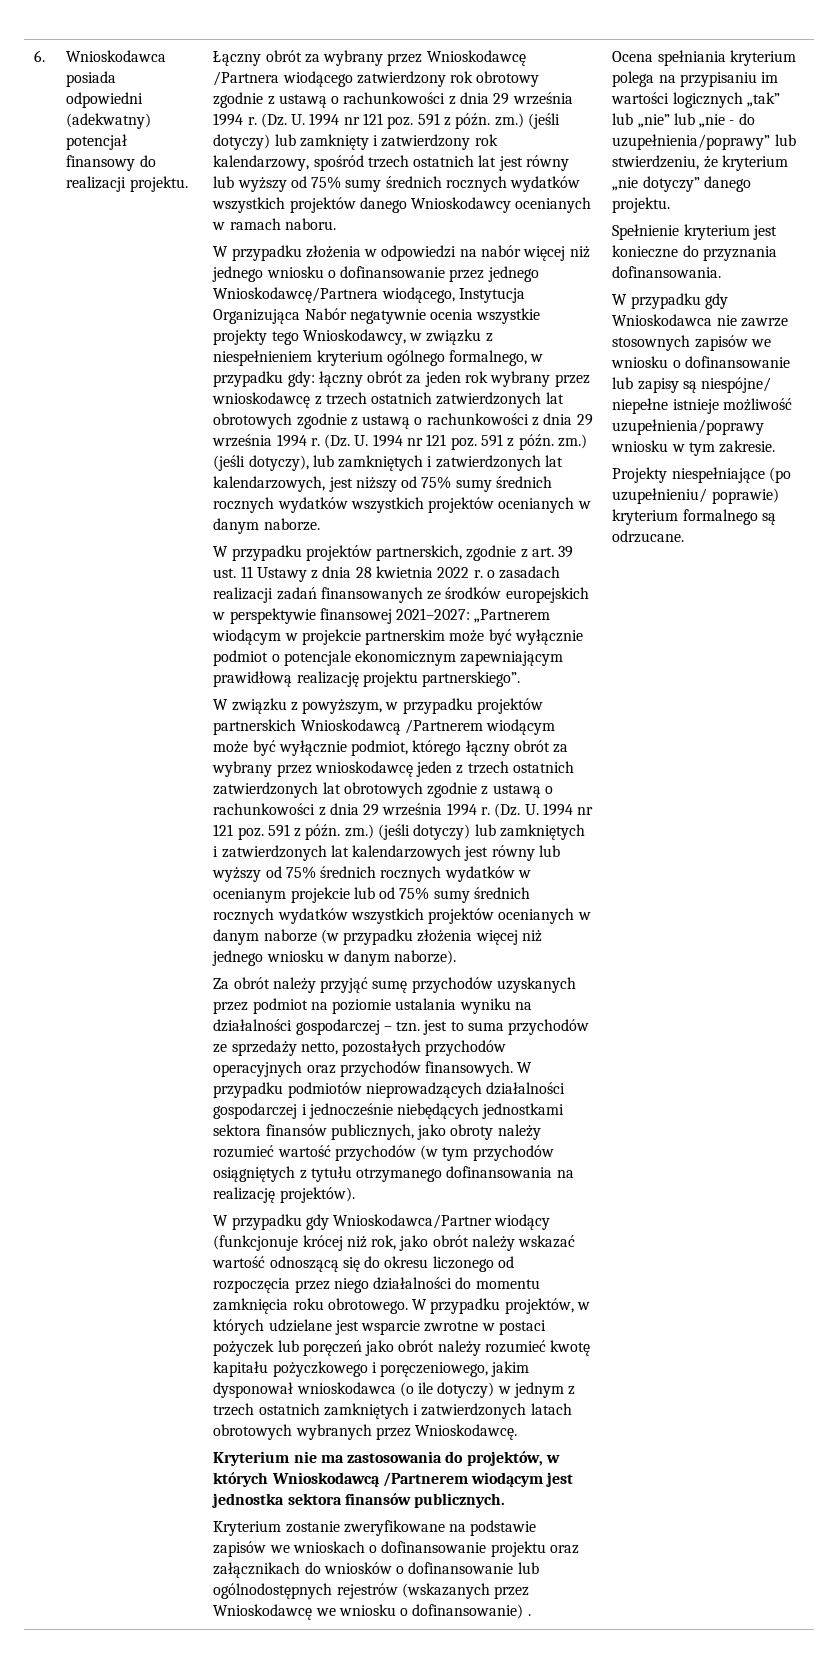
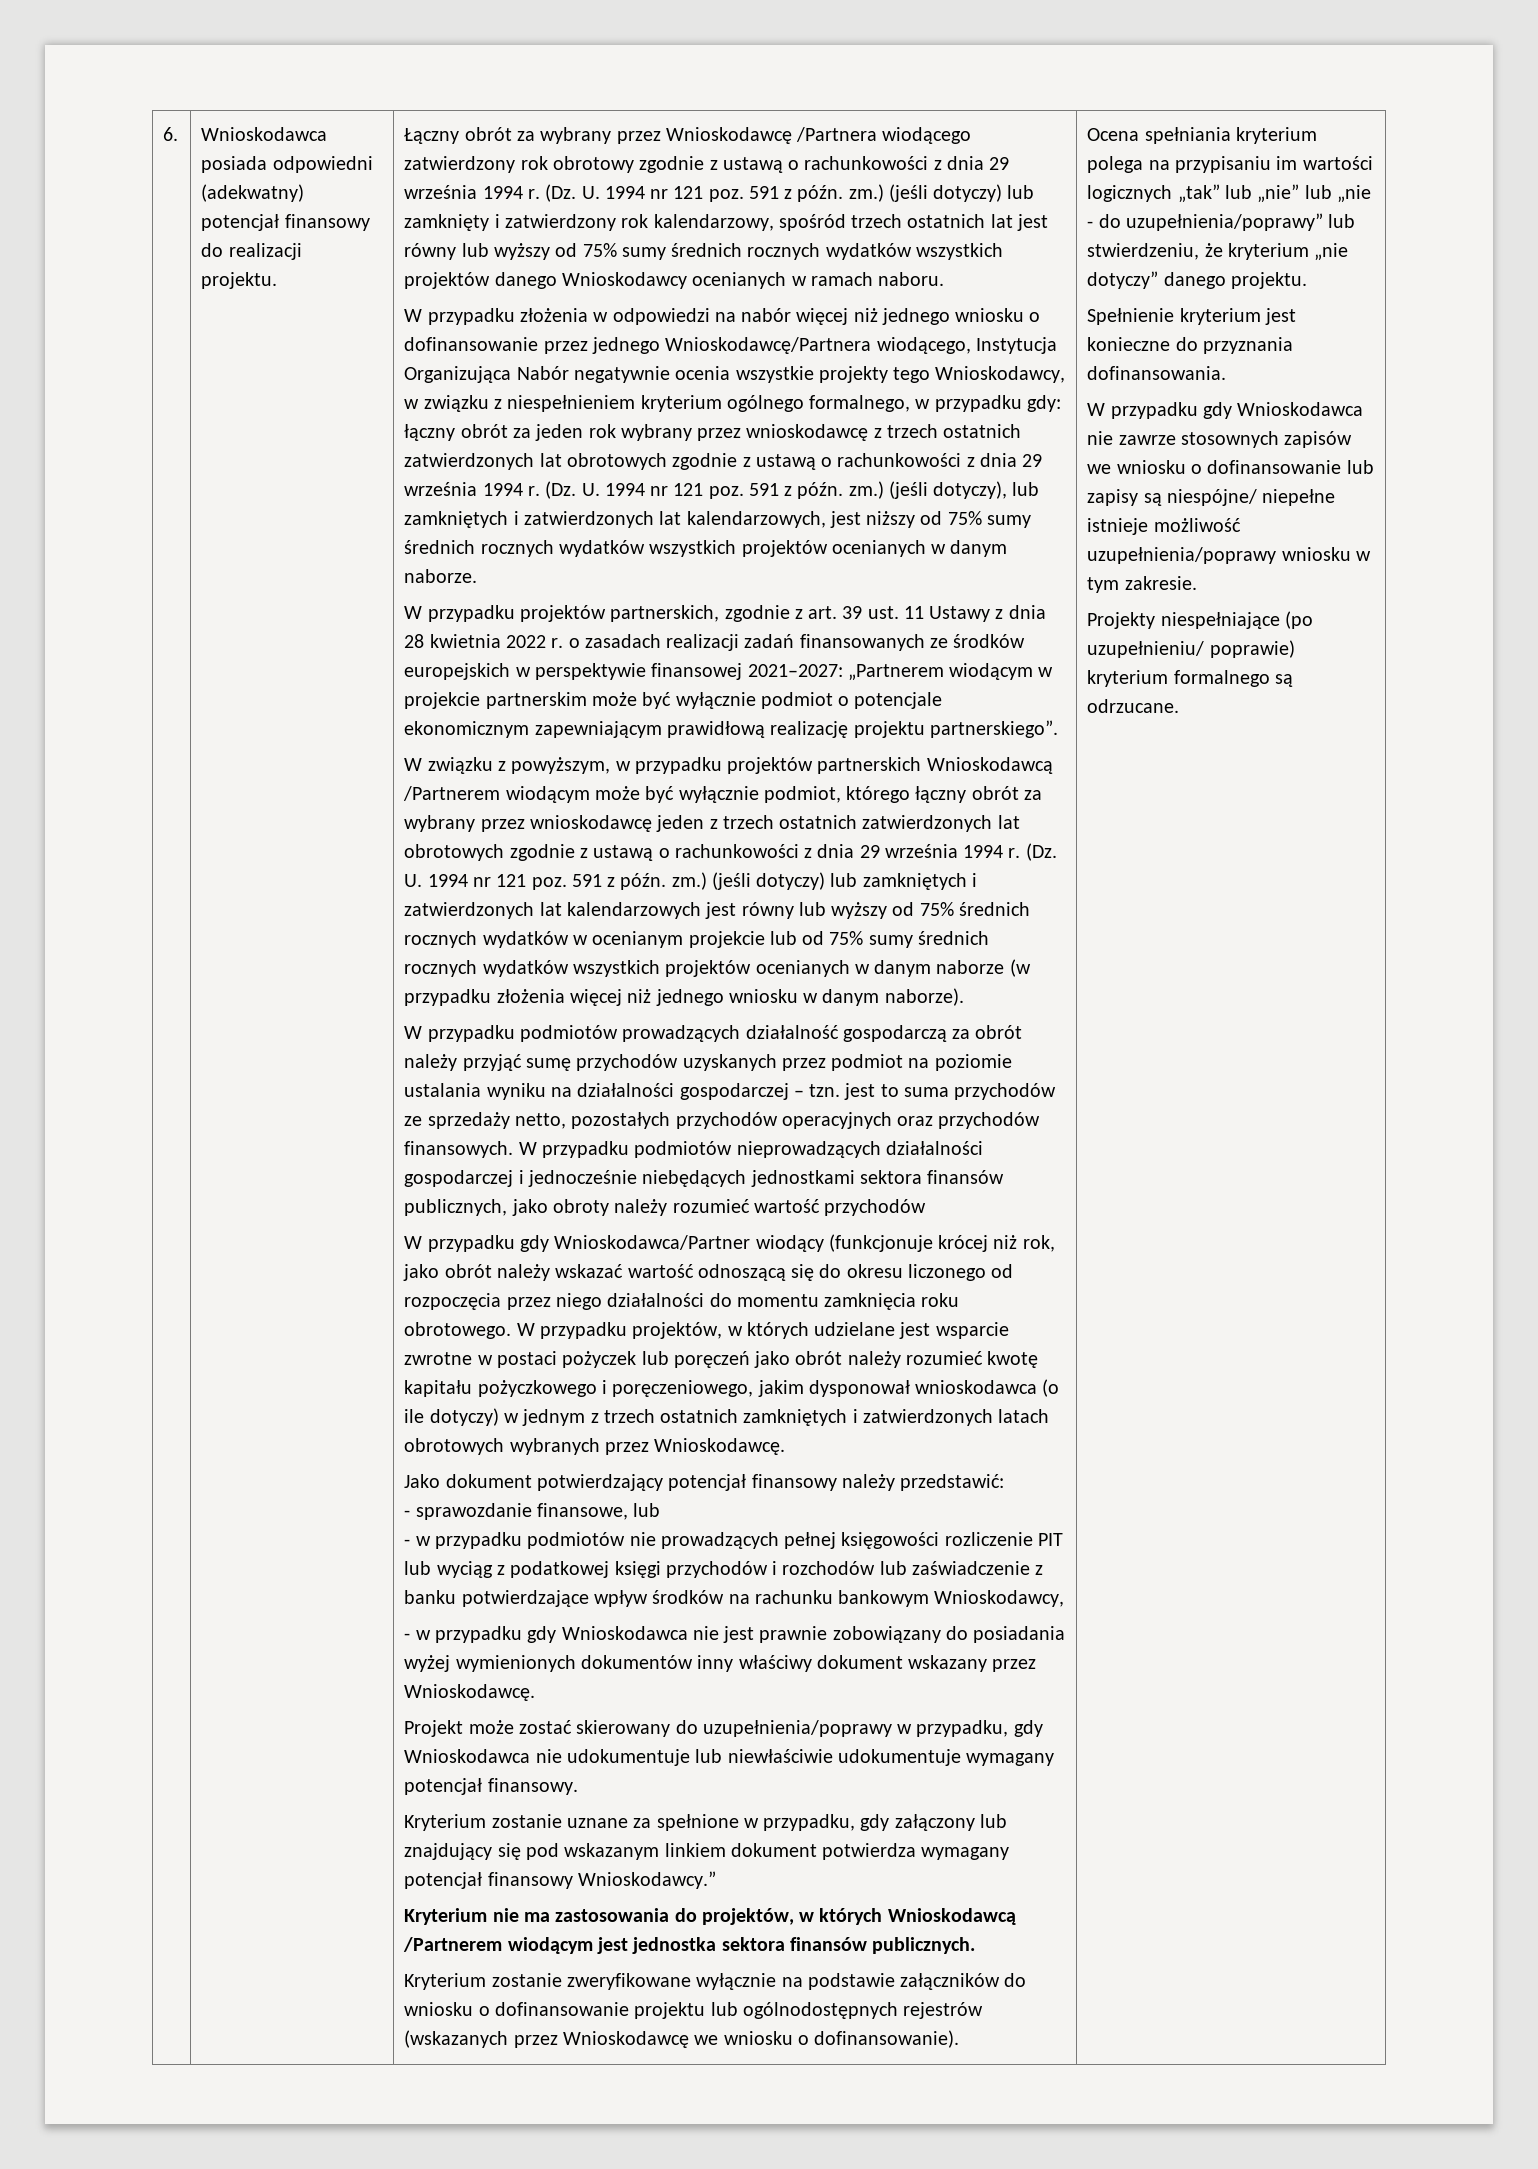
- Za obrót należy przyjąć sumę przychodów uzyskanych przez podmiot na poziomie ustalania wyniku na działalności gospodarczej – tzn. jest to suma przychodów ze sprzedaży netto, pozostałych przychodów operacyjnych oraz przychodów finansowych.
+ W przypadku podmiotów prowadzących działalność gospodarczą za obrót należy przyjąć sumę przychodów uzyskanych przez podmiot na poziomie ustalania wyniku na działalności gospodarczej – tzn. jest to suma przychodów ze sprzedaży netto, pozostałych przychodów operacyjnych oraz przychodów finansowych.
- W przypadku podmiotów nieprowadzących działalności gospodarczej i jednocześnie niebędących jednostkami sektora finansów publicznych, jako obroty należy rozumieć wartość przychodów (w tym przychodów osiągniętych z tytułu otrzymanego dofinansowania na realizację projektów).
+ W przypadku podmiotów nieprowadzących działalności gospodarczej i jednocześnie niebędących jednostkami sektora finansów publicznych, jako obroty należy rozumieć wartość przychodów
+ Jako dokument potwierdzający potencjał finansowy należy przedstawić:
+ - sprawozdanie finansowe, lub
+ - w przypadku podmiotów nie prowadzących pełnej księgowości rozliczenie PIT lub wyciąg z podatkowej księgi przychodów i rozchodów lub zaświadczenie z banku potwierdzające wpływ środków na rachunku bankowym Wnioskodawcy,
+ - w przypadku gdy Wnioskodawca nie jest prawnie zobowiązany do posiadania wyżej wymienionych dokumentów inny właściwy dokument wskazany przez Wnioskodawcę.
+ Projekt może zostać skierowany do uzupełnienia/poprawy w przypadku, gdy Wnioskodawca nie udokumentuje lub niewłaściwie udokumentuje wymagany potencjał finansowy.
+ Kryterium zostanie uznane za spełnione w przypadku, gdy załączony lub znajdujący się pod wskazanym linkiem dokument potwierdza wymagany potencjał finansowy Wnioskodawcy.”
- Kryterium zostanie zweryfikowane na podstawie zapisów we wnioskach o dofinansowanie projektu oraz załącznikach do wniosków o dofinansowanie lub ogólnodostępnych rejestrów (wskazanych przez Wnioskodawcę we wniosku o dofinansowanie) .
+ Kryterium zostanie zweryfikowane wyłącznie na podstawie załączników do wniosku o dofinansowanie projektu lub ogólnodostępnych rejestrów (wskazanych przez Wnioskodawcę we wniosku o dofinansowanie).

